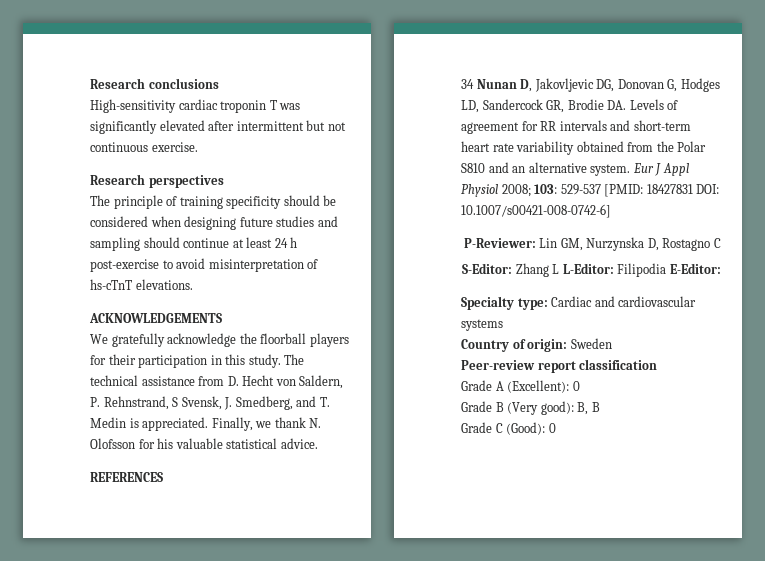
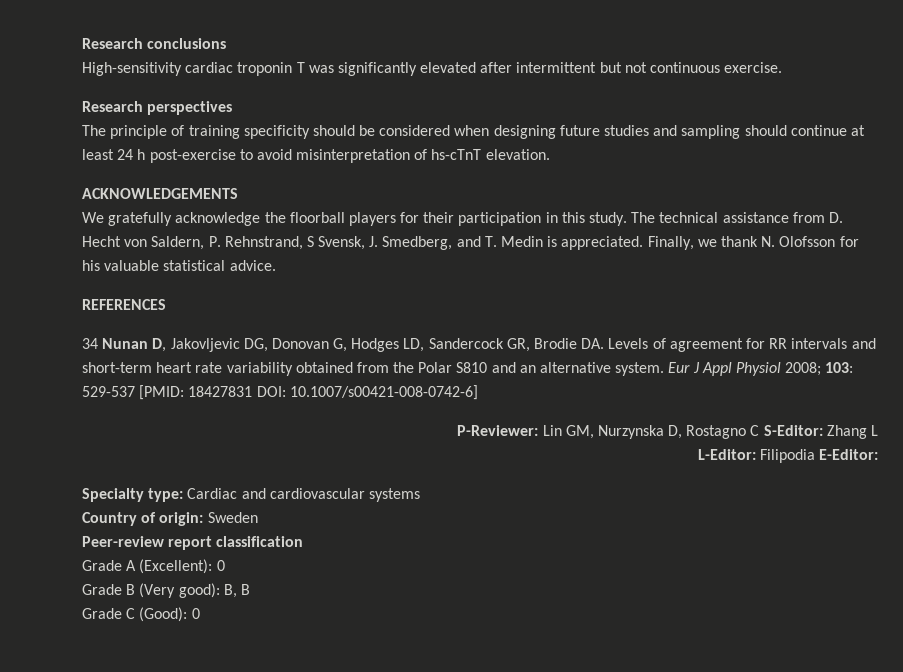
- The principle of training specificity should be considered when designing future studies and sampling should continue at least 24 h post-exercise to avoid misinterpretation of hs-cTnT elevations.
+ The principle of training specificity should be considered when designing future studies and sampling should continue at least 24 h post-exercise to avoid misinterpretation of hs-cTnT elevation.
- P-Reviewer: Lin GM, Nurzynska D, Rostagno C
- S-Editor: Zhang L L-Editor: Filipodia E-Editor:
+ P-Reviewer: Lin GM, Nurzynska D, Rostagno C S-Editor: Zhang L
+ L-Editor: Filipodia E-Editor:

